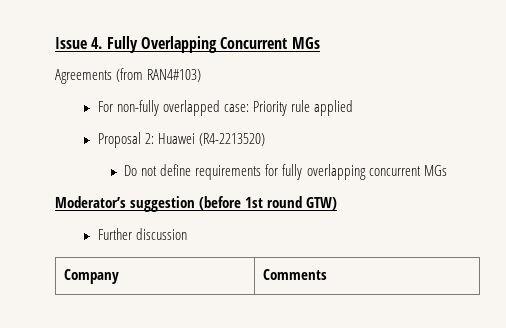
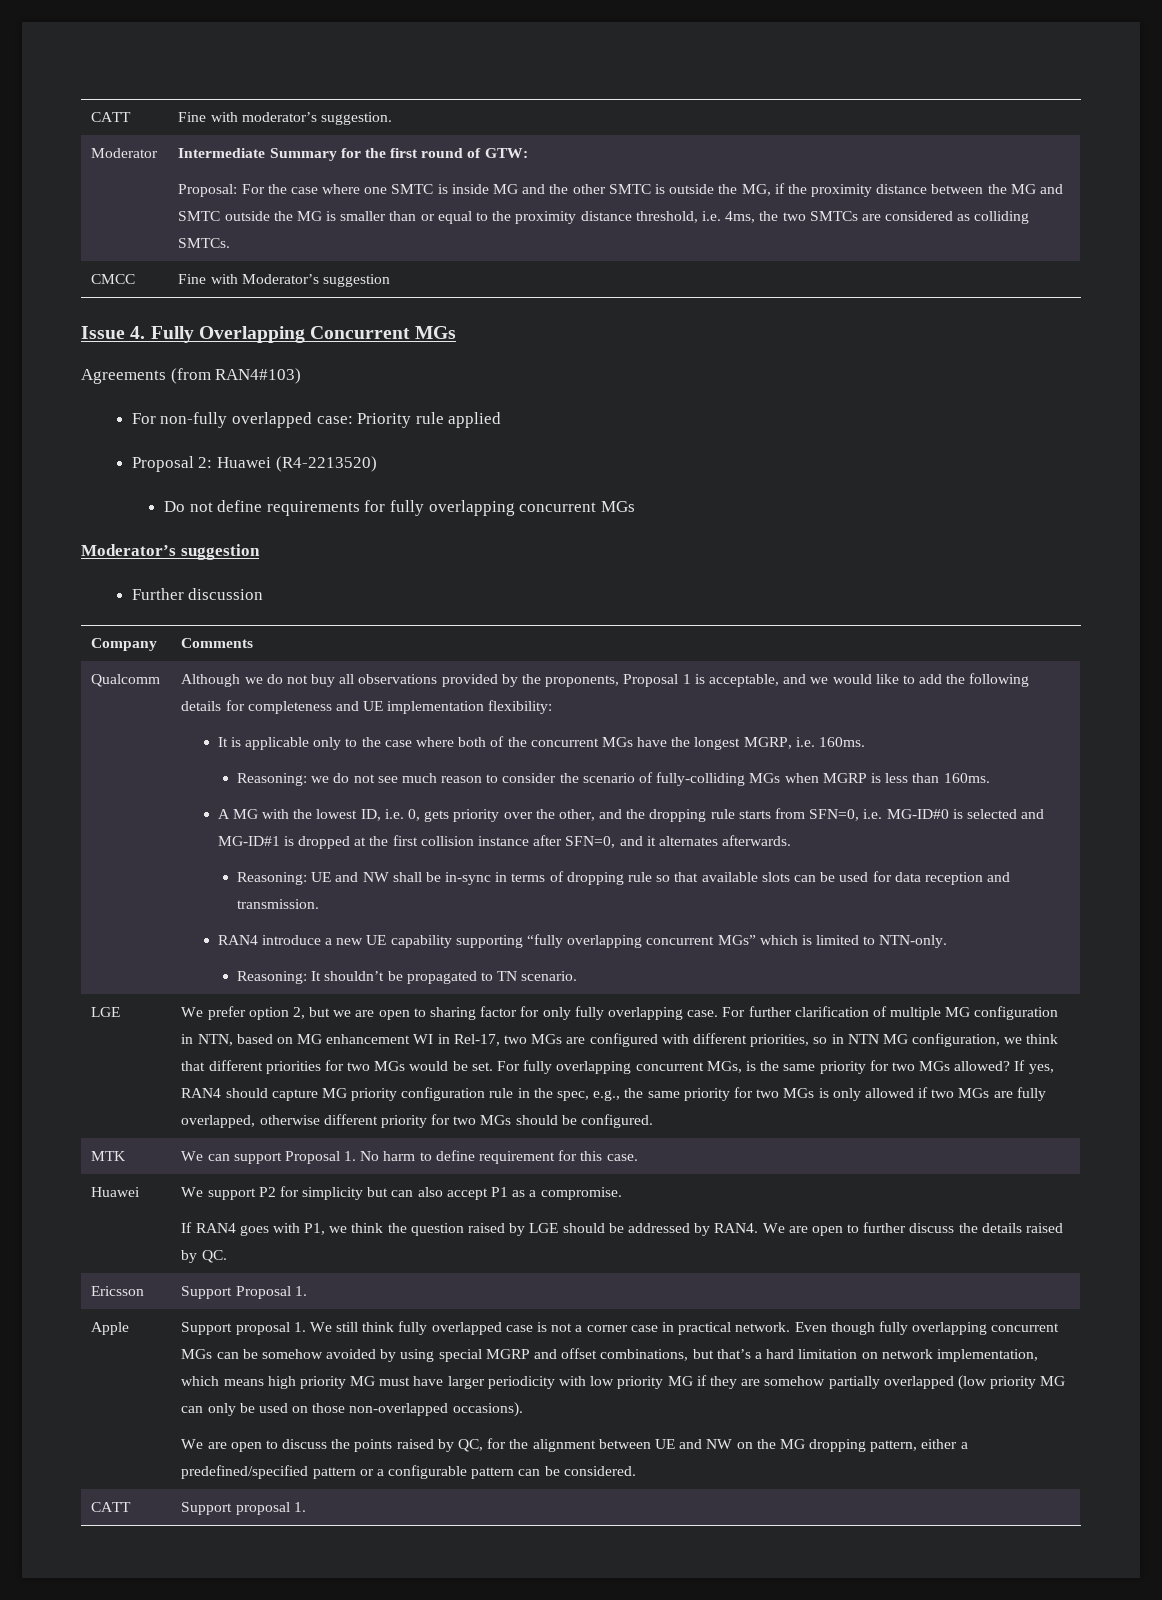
+ CATT | Fine with moderator’s suggestion.
+ Moderator | Intermediate Summary for the first round of GTW:
+ Proposal: For the case where one SMTC is inside MG and the other SMTC is outside the MG, if the proximity distance between the MG and SMTC outside the MG is smaller than or equal to the proximity distance threshold, i.e. 4ms, the two SMTCs are considered as colliding SMTCs.
+ CMCC | Fine with Moderator’s suggestion
  Do not define requirements for fully overlapping concurrent MGs
- Moderator’s suggestion (before 1st round GTW)
+ Moderator’s suggestion
+ Qualcomm | Although we do not buy all observations provided by the proponents, Proposal 1 is acceptable, and we would like to add the following details for completeness and UE implementation flexibility:
+ It is applicable only to the case where both of the concurrent MGs have the longest MGRP, i.e. 160ms.
+ Reasoning: we do not see much reason to consider the scenario of fully-colliding MGs when MGRP is less than 160ms.
+ A MG with the lowest ID, i.e. 0, gets priority over the other, and the dropping rule starts from SFN=0, i.e. MG-ID#0 is selected and MG-ID#1 is dropped at the first collision instance after SFN=0, and it alternates afterwards.
+ Reasoning: UE and NW shall be in-sync in terms of dropping rule so that available slots can be used for data reception and transmission.
+ RAN4 introduce a new UE capability supporting “fully overlapping concurrent MGs” which is limited to NTN-only.
+ Reasoning: It shouldn’t be propagated to TN scenario.
+ LGE | We prefer option 2, but we are open to sharing factor for only fully overlapping case. For further clarification of multiple MG configuration in NTN, based on MG enhancement WI in Rel-17, two MGs are configured with different priorities, so in NTN MG configuration, we think that different priorities for two MGs would be set. For fully overlapping concurrent MGs, is the same priority for two MGs allowed? If yes, RAN4 should capture MG priority configuration rule in the spec, e.g., the same priority for two MGs is only allowed if two MGs are fully overlapped, otherwise different priority for two MGs should be configured.
+ MTK | We can support Proposal 1. No harm to define requirement for this case.
+ Huawei | We support P2 for simplicity but can also accept P1 as a compromise.
+ If RAN4 goes with P1, we think the question raised by LGE should be addressed by RAN4. We are open to further discuss the details raised by QC.
+ Ericsson | Support Proposal 1.
+ Apple | Support proposal 1. We still think fully overlapped case is not a corner case in practical network. Even though fully overlapping concurrent MGs can be somehow avoided by using special MGRP and offset combinations, but that’s a hard limitation on network implementation, which means high priority MG must have larger periodicity with low priority MG if they are somehow partially overlapped (low priority MG can only be used on those non-overlapped occasions).
+ We are open to discuss the points raised by QC, for the alignment between UE and NW on the MG dropping pattern, either a predefined/specified pattern or a configurable pattern can be considered.
+ CATT | Support proposal 1.

